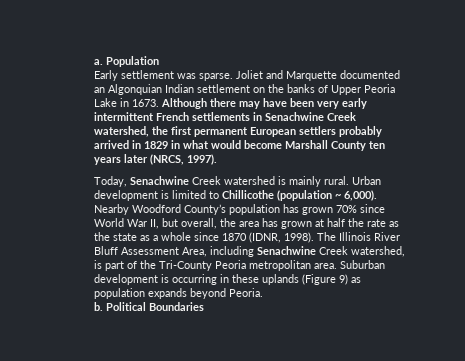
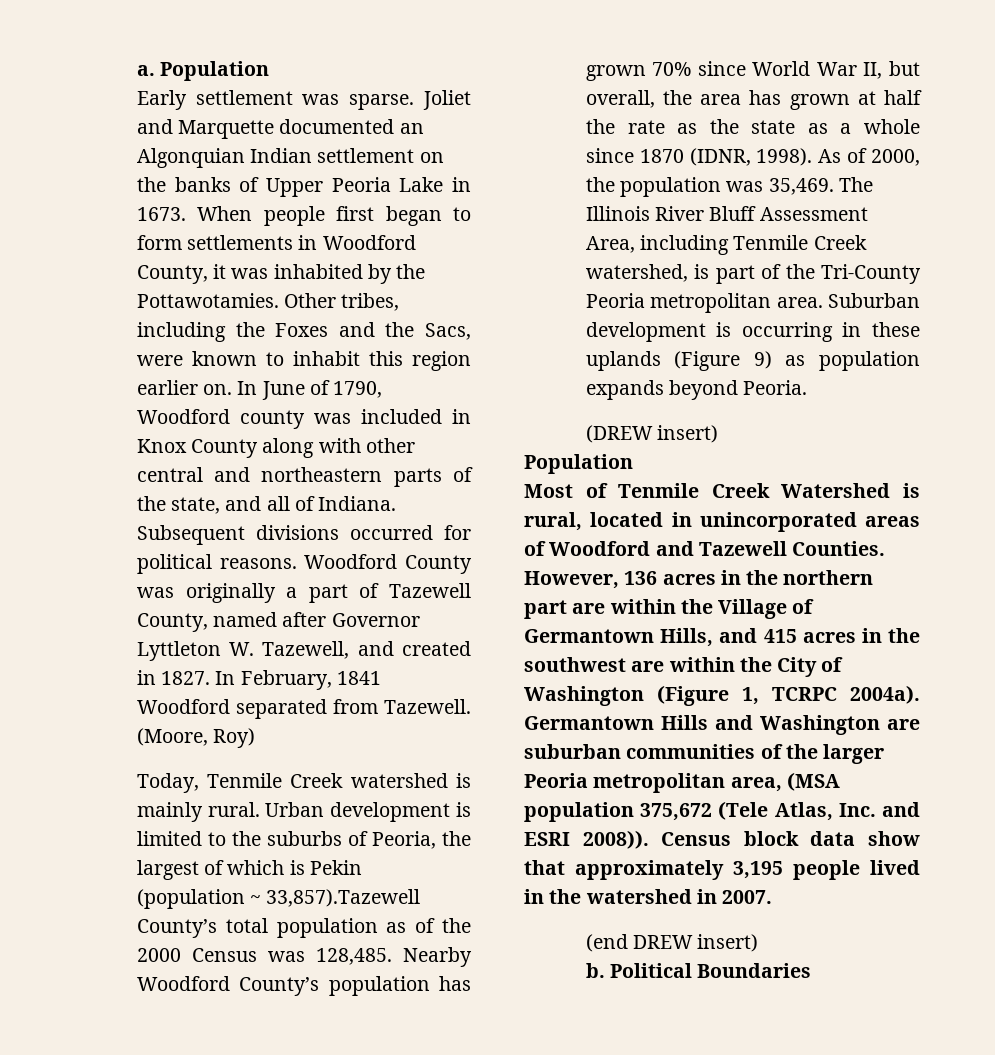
- Although there may have been very early intermittent French settlements in Senachwine Creek watershed, the first permanent European settlers probably arrived in 1829 in what would become Marshall County ten years later (NRCS, 1997).
+ When people first began to form settlements in Woodford County, it was inhabited by the Pottawotamies. Other tribes, including the Foxes and the Sacs, were known to inhabit this region earlier on. In June of 1790, Woodford county was included in Knox County along with other central and northeastern parts of the state, and all of Indiana. Subsequent divisions occurred for political reasons. Woodford County was originally a part of Tazewell County, named after Governor Lyttleton W. Tazewell, and created in 1827. In February, 1841 Woodford separated from Tazewell. (Moore, Roy)
- Today, Senachwine Creek watershed is mainly rural.
+ Today, Tenmile Creek watershed is mainly rural.
- Urban development is limited to Chillicothe (population ~ 6,000).
+ Urban development is limited to the suburbs of Peoria, the largest of which is Pekin (population ~ 33,857).Tazewell County’s total population as of the 2000 Census was 128,485.
+ As of 2000, the population was 35,469.
- The Illinois River Bluff Assessment Area, including Senachwine Creek watershed, is part of the Tri-County Peoria metropolitan area.
+ The Illinois River Bluff Assessment Area, including Tenmile Creek watershed, is part of the Tri-County Peoria metropolitan area.
+ (DREW insert)
+ Population
+ Most of Tenmile Creek Watershed is rural, located in unincorporated areas of Woodford and Tazewell Counties. However, 136 acres in the northern part are within the Village of Germantown Hills, and 415 acres in the southwest are within the City of Washington (Figure 1, TCRPC 2004a). Germantown Hills and Washington are suburban communities of the larger Peoria metropolitan area, (MSA population 375,672 (Tele Atlas, Inc. and ESRI 2008)). Census block data show that approximately 3,195 people lived in the watershed in 2007.
+ (end DREW insert)

